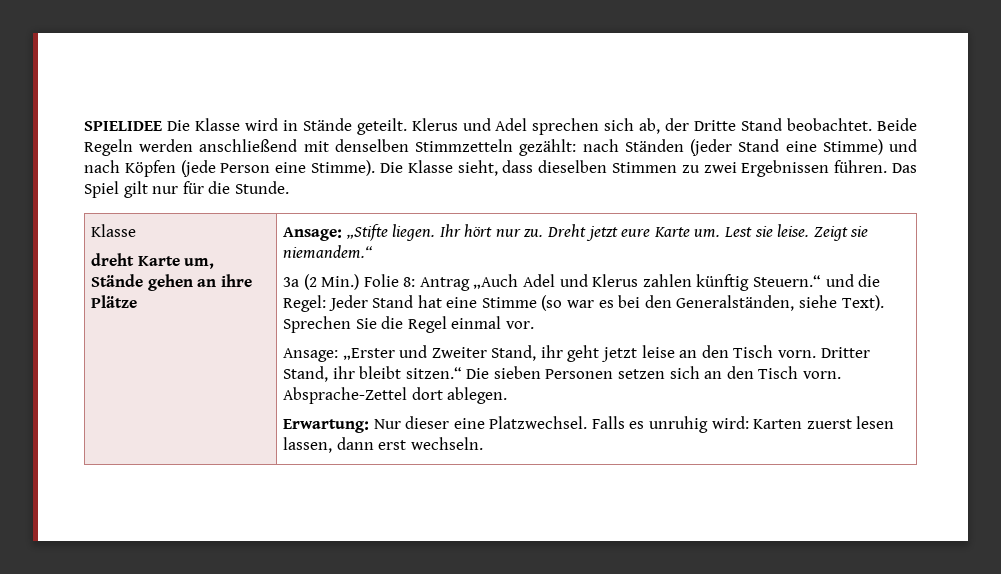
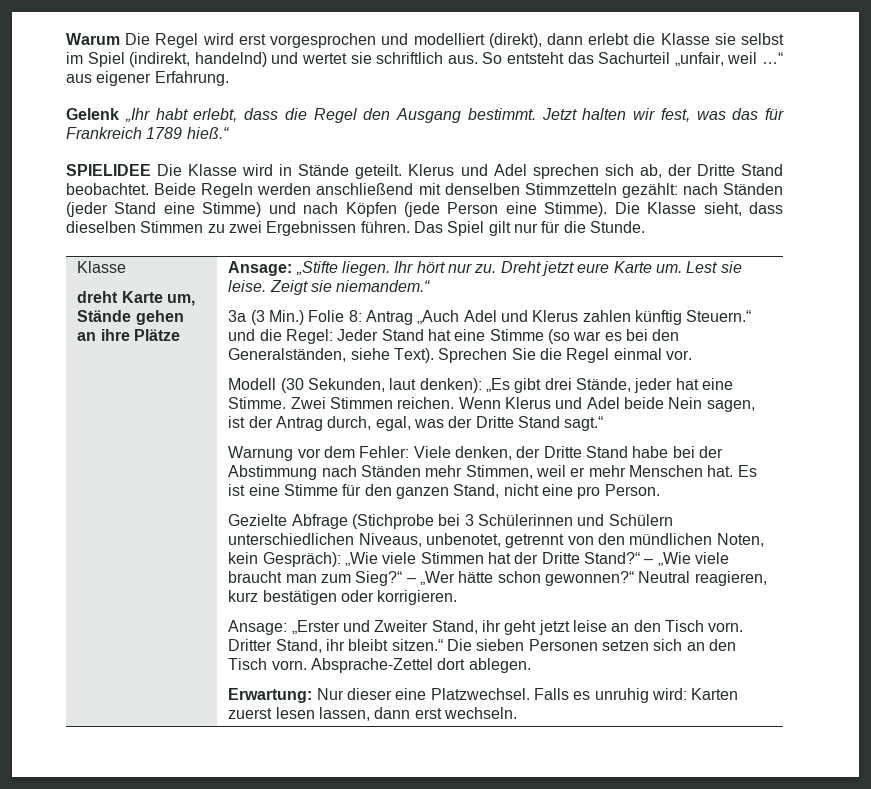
+ Warum Die Regel wird erst vorgesprochen und modelliert (direkt), dann erlebt die Klasse sie selbst im Spiel (indirekt, handelnd) und wertet sie schriftlich aus. So entsteht das Sachurteil „unfair, weil …“ aus eigener Erfahrung.
+ Gelenk „Ihr habt erlebt, dass die Regel den Ausgang bestimmt. Jetzt halten wir fest, was das für Frankreich 1789 hieß.“
- 3a (2 Min.) Folie 8: Antrag „Auch Adel und Klerus zahlen künftig Steuern.“ und die Regel: Jeder Stand hat eine Stimme (so war es bei den Generalständen, siehe Text).
+ 3a (3 Min.) Folie 8: Antrag „Auch Adel und Klerus zahlen künftig Steuern.“ und die Regel: Jeder Stand hat eine Stimme (so war es bei den Generalständen, siehe Text).
+ Modell (30 Sekunden, laut denken): „Es gibt drei Stände, jeder hat eine Stimme. Zwei Stimmen reichen. Wenn Klerus und Adel beide Nein sagen, ist der Antrag durch, egal, was der Dritte Stand sagt.“
+ Warnung vor dem Fehler: Viele denken, der Dritte Stand habe bei der Abstimmung nach Ständen mehr Stimmen, weil er mehr Menschen hat. Es ist eine Stimme für den ganzen Stand, nicht eine pro Person.
+ Gezielte Abfrage (Stichprobe bei 3 Schülerinnen und Schülern unterschiedlichen Niveaus, unbenotet, getrennt von den mündlichen Noten, kein Gespräch): „Wie viele Stimmen hat der Dritte Stand?“ – „Wie viele braucht man zum Sieg?“ – „Wer hätte schon gewonnen?“ Neutral reagieren, kurz bestätigen oder korrigieren.

